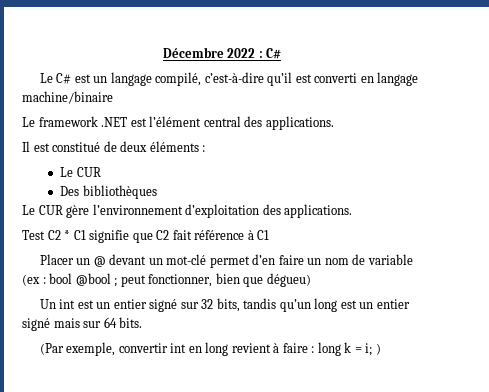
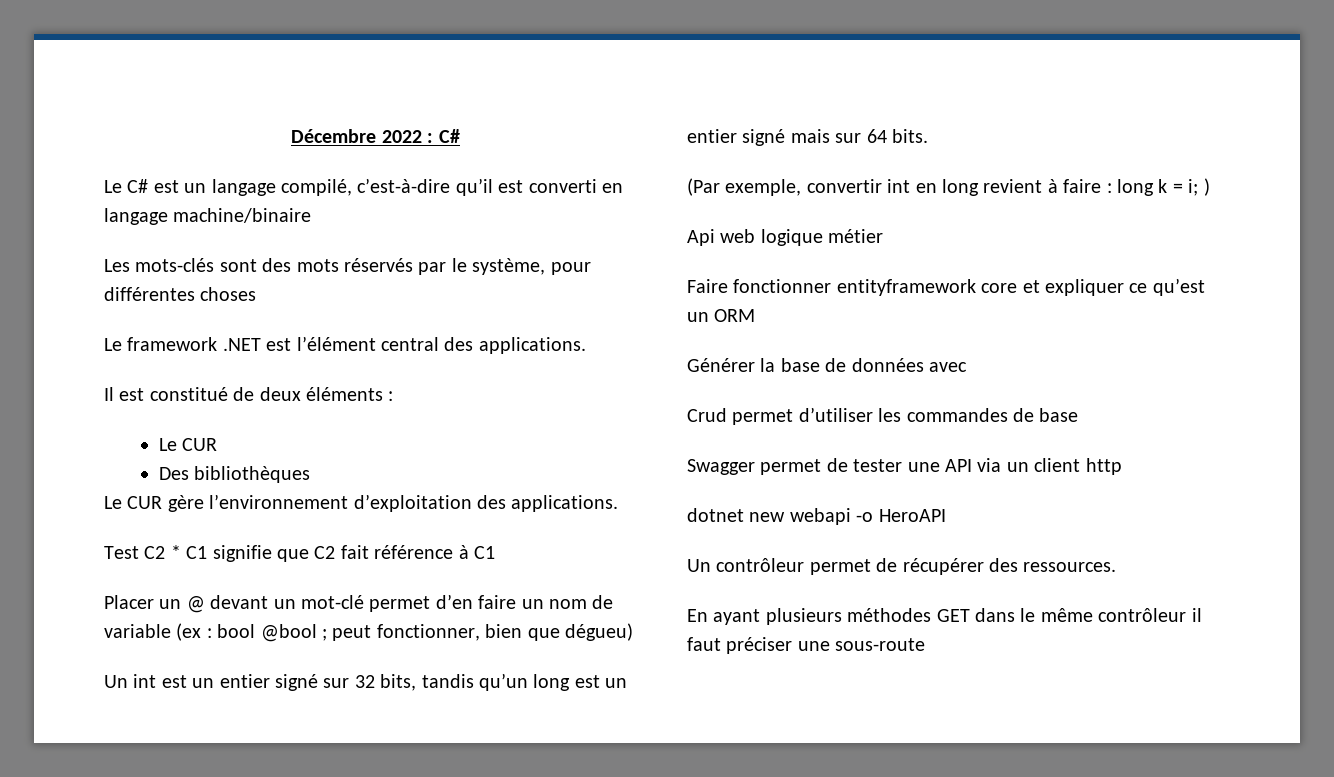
+ Les mots-clés sont des mots réservés par le système, pour différentes choses
+ Api web logique métier
+ Faire fonctionner entityframework core et expliquer ce qu’est un ORM
+ Générer la base de données avec
+ Crud permet d’utiliser les commandes de base
+ Swagger permet de tester une API via un client http
+ dotnet new webapi -o HeroAPI
+ Un contrôleur permet de récupérer des ressources.
+ En ayant plusieurs méthodes GET dans le même contrôleur il faut préciser une sous-route

